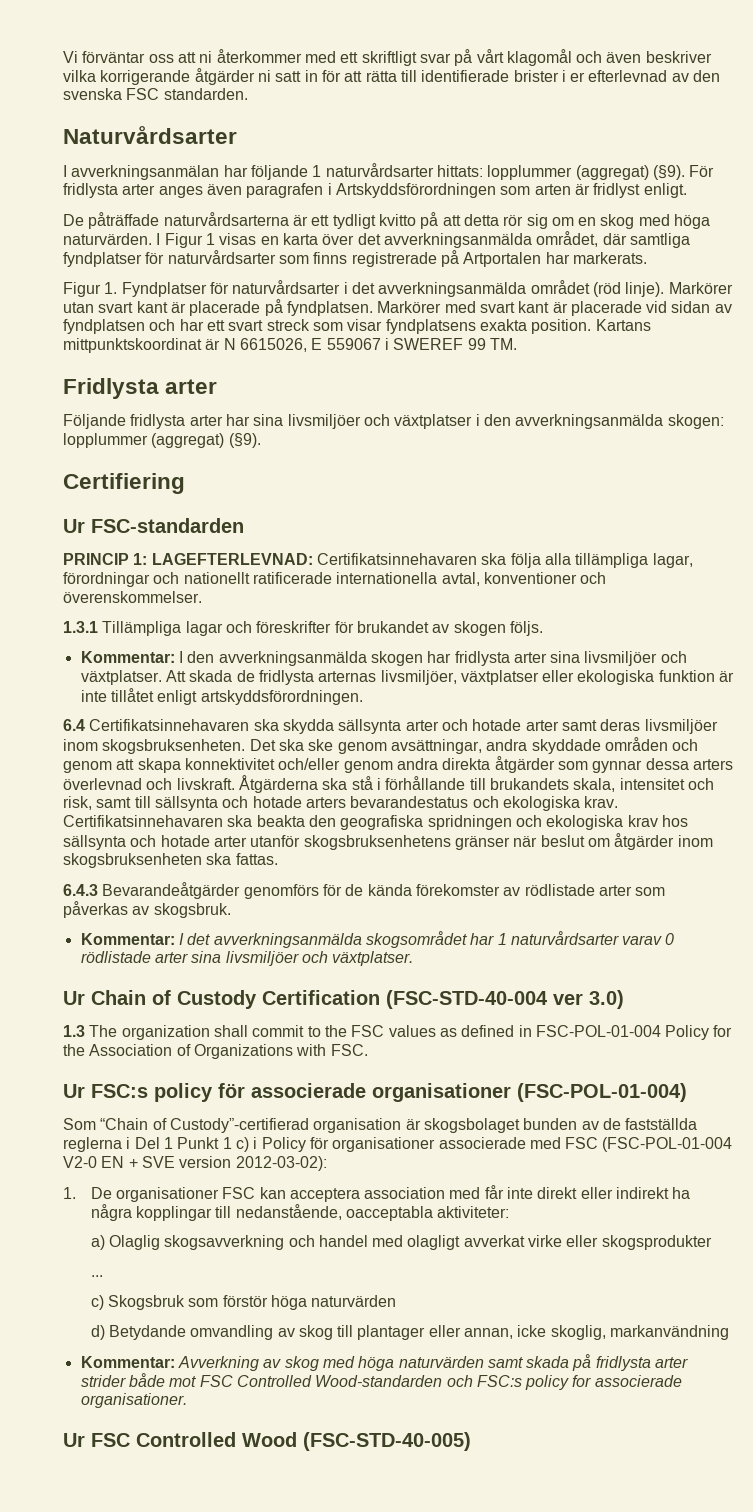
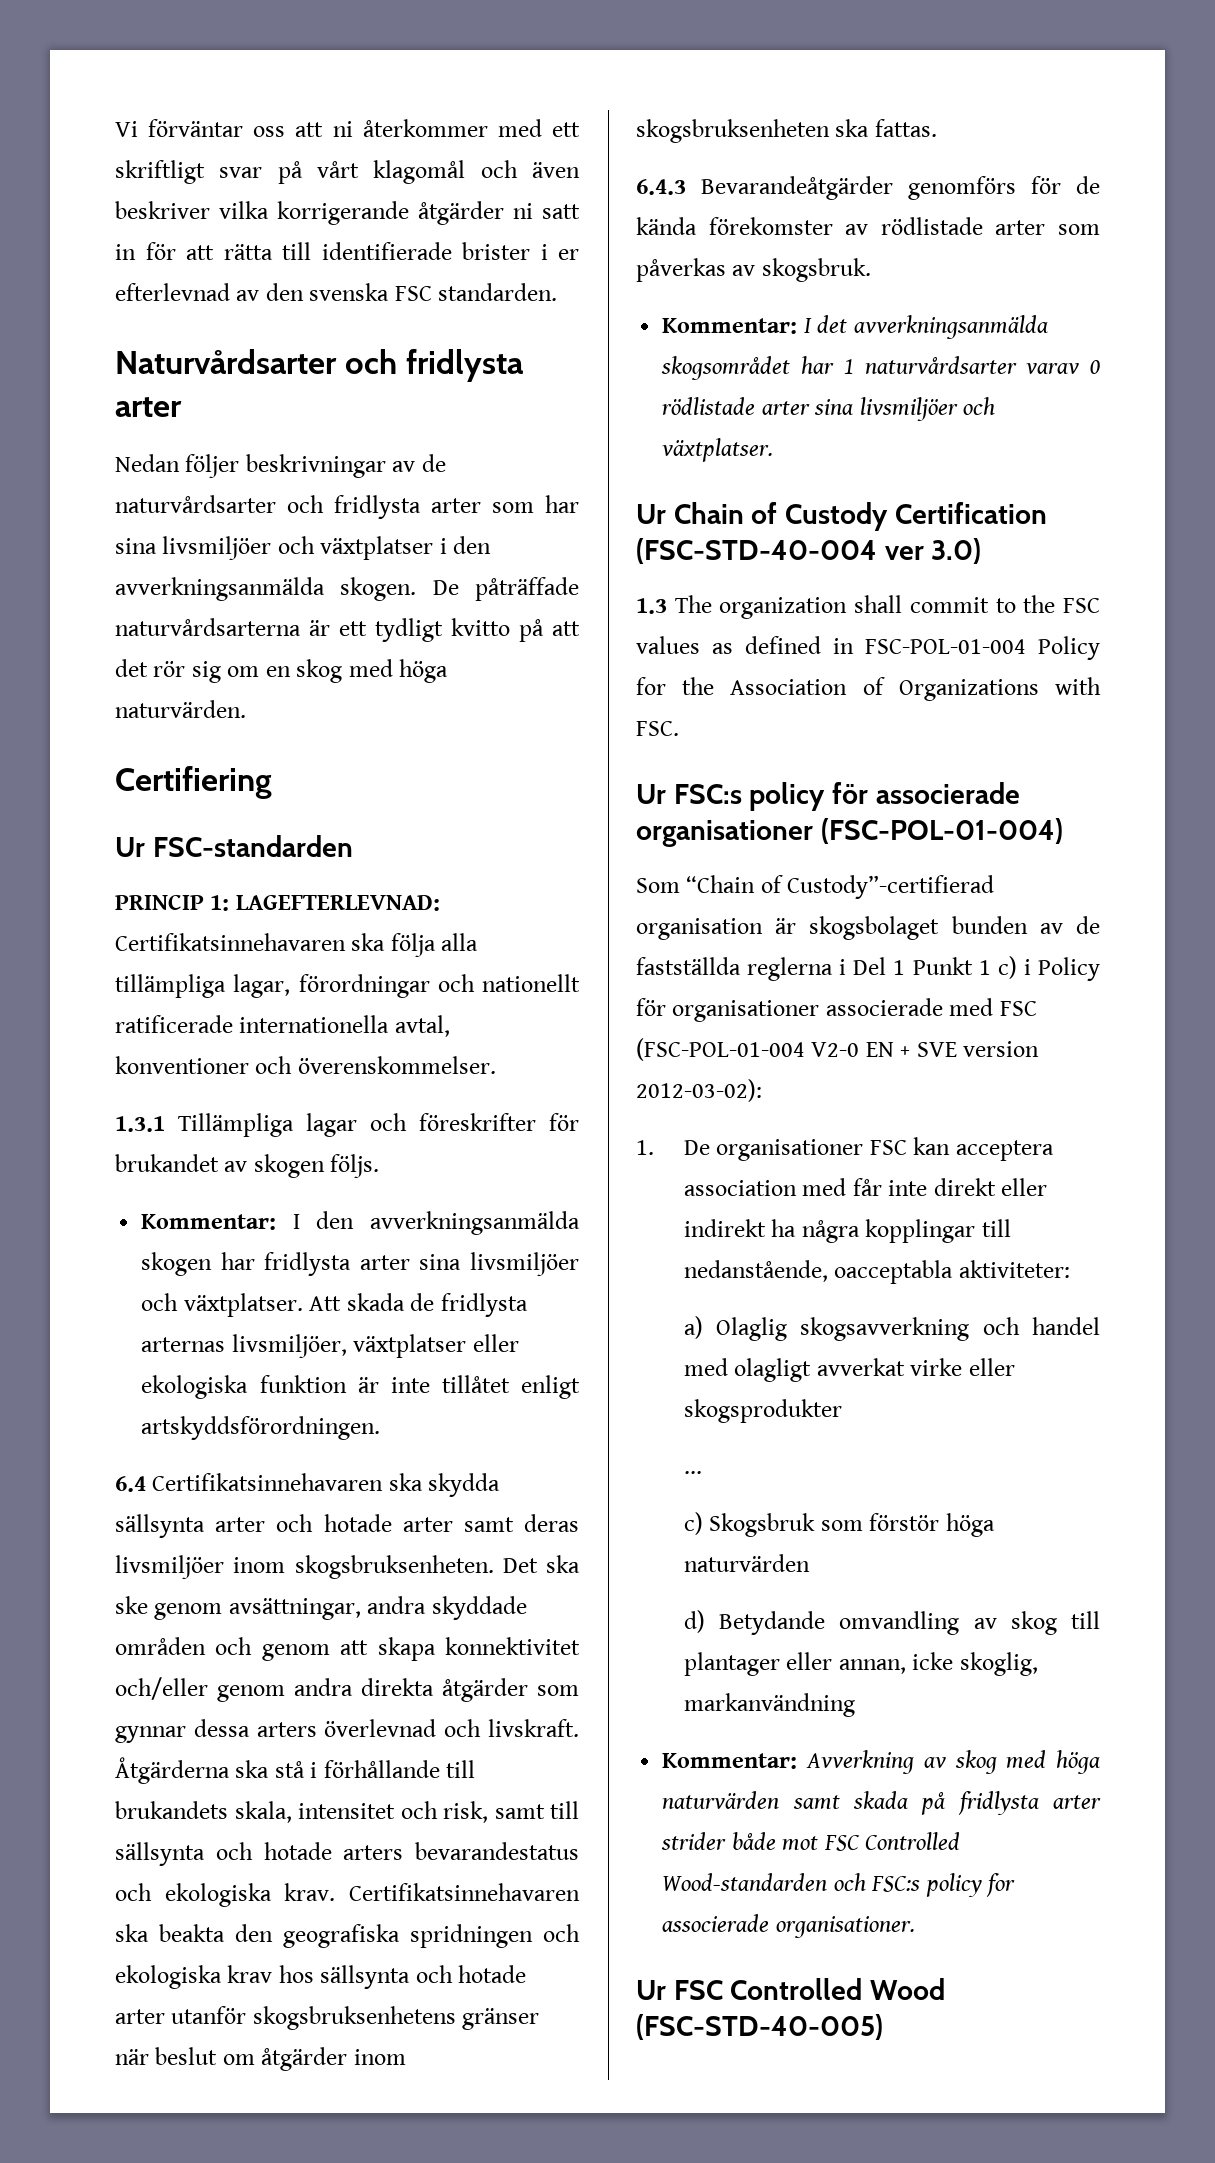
- Naturvårdsarter
- I avverkningsanmälan har följande 1 naturvårdsarter hittats: lopplummer (aggregat) (§9). För fridlysta arter anges även paragrafen i Artskyddsförordningen som arten är fridlyst enligt.
- De påträffade naturvårdsarterna är ett tydligt kvitto på att detta rör sig om en skog med höga naturvärden. I Figur 1 visas en karta över det avverkningsanmälda området, där samtliga fyndplatser för naturvårdsarter som finns registrerade på Artportalen har markerats.
- Figur 1. Fyndplatser för naturvårdsarter i det avverkningsanmälda området (röd linje). Markörer utan svart kant är placerade på fyndplatsen. Markörer med svart kant är placerade vid sidan av fyndplatsen och har ett svart streck som visar fyndplatsens exakta position. Kartans mittpunktskoordinat är N 6615026, E 559067 i SWEREF 99 TM.
- Fridlysta arter
- Följande fridlysta arter har sina livsmiljöer och växtplatser i den avverkningsanmälda skogen: lopplummer (aggregat) (§9).
+ Naturvårdsarter och fridlysta arter
+ Nedan följer beskrivningar av de naturvårdsarter och fridlysta arter som har sina livsmiljöer och växtplatser i den avverkningsanmälda skogen. De påträffade naturvårdsarterna är ett tydligt kvitto på att det rör sig om en skog med höga naturvärden.

